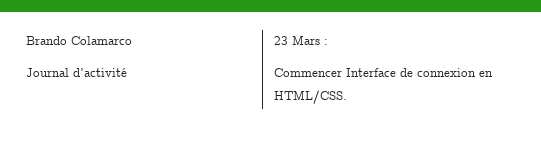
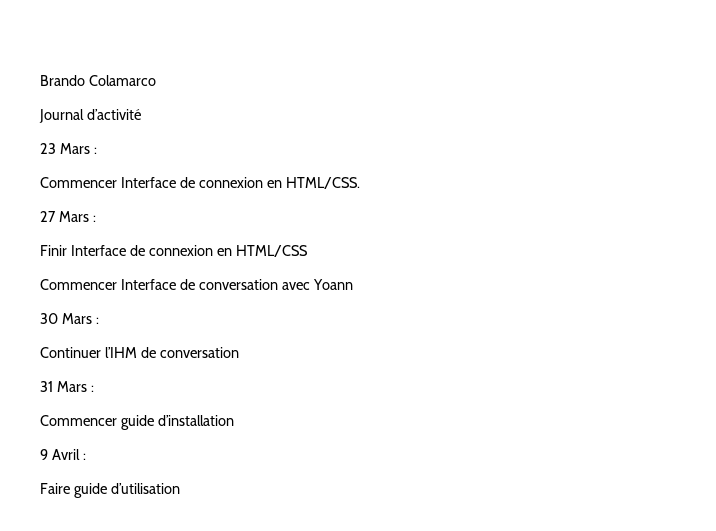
+ 27 Mars :
+ Finir Interface de connexion en HTML/CSS
+ Commencer Interface de conversation avec Yoann
+ 30 Mars :
+ Continuer l’IHM de conversation
+ 31 Mars :
+ Commencer guide d’installation
+ 9 Avril :
+ Faire guide d’utilisation

